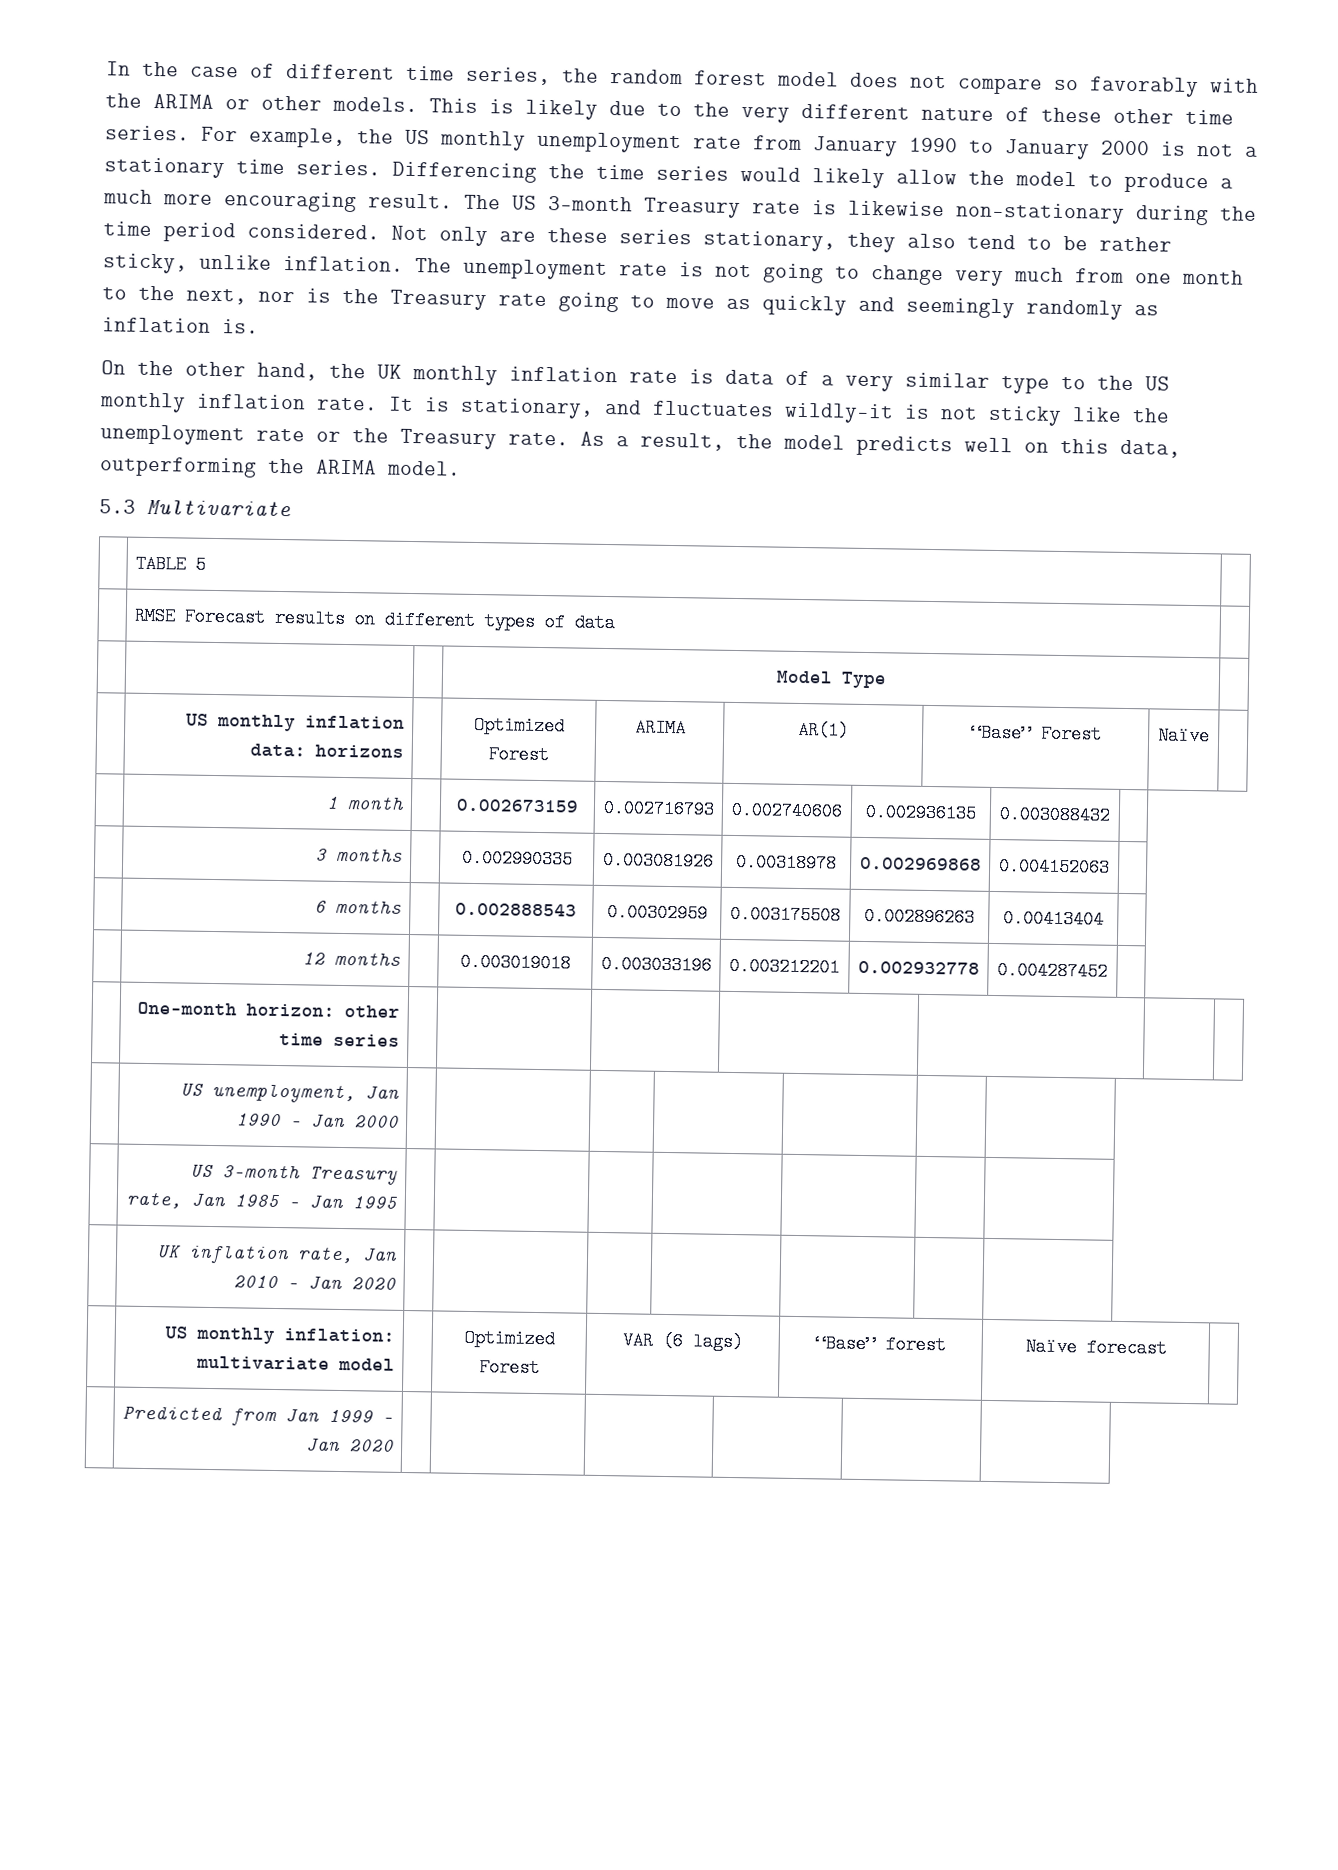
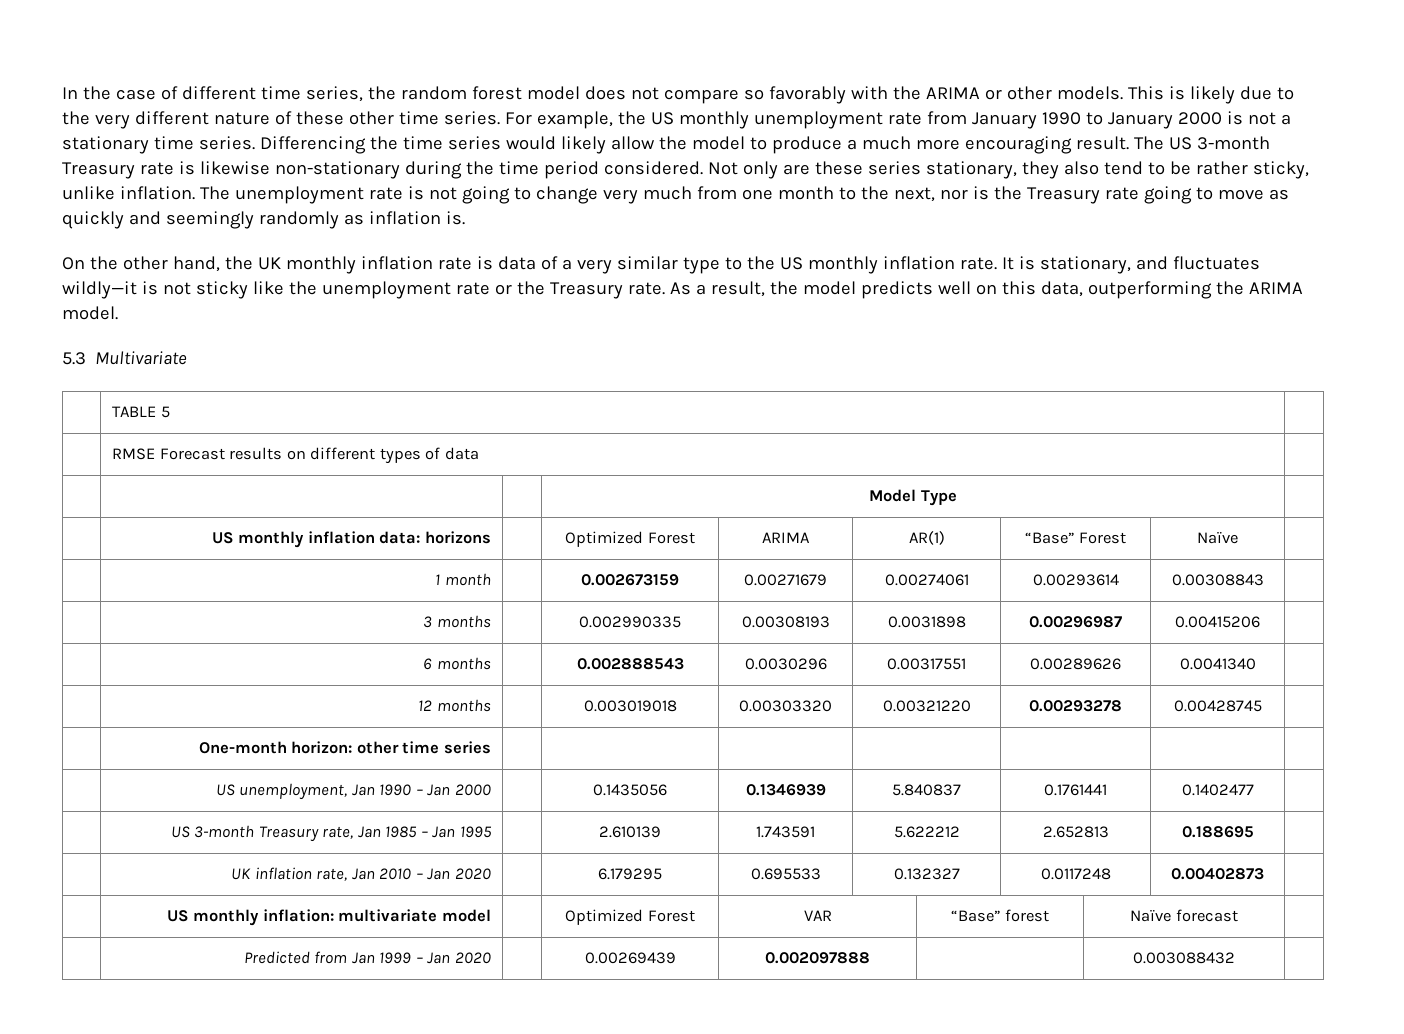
- | 1 month | | 0.002673159 | 0.002716793 | 0.002740606 | 0.002936135 | 0.003088432 |
+ | 1 month | | 0.002673159 | 0.00271679 | 0.00274061 | 0.00293614 | 0.00308843 |
- | 3 months | | 0.002990335 | 0.003081926 | 0.00318978 | 0.002969868 | 0.004152063 |
+ | 3 months | | 0.002990335 | 0.00308193 | 0.0031898 | 0.00296987 | 0.00415206 |
- | 6 months | | 0.002888543 | 0.00302959 | 0.003175508 | 0.002896263 | 0.00413404 |
+ | 6 months | | 0.002888543 | 0.0030296 | 0.00317551 | 0.00289626 | 0.0041340 |
- | 12 months | | 0.003019018 | 0.003033196 | 0.003212201 | 0.002932778 | 0.004287452 |
+ | 12 months | | 0.003019018 | 0.00303320 | 0.00321220 | 0.00293278 | 0.00428745 |
- | US unemployment, Jan 1990 – Jan 2000 | | | | | | |
+ | US unemployment, Jan 1990 – Jan 2000 | | 0.1435056 | 0.1346939 | 5.840837 | 0.1761441 | 0.1402477 |
- | US 3-month Treasury rate, Jan 1985 – Jan 1995 | | | | | | |
+ | US 3-month Treasury rate, Jan 1985 – Jan 1995 | | 2.610139 | 1.743591 | 5.622212 | 2.652813 | 0.188695 |
- | UK inflation rate, Jan 2010 – Jan 2020 | | | | | | |
+ | UK inflation rate, Jan 2010 – Jan 2020 | | 6.179295 | 0.695533 | 0.132327 | 0.0117248 | 0.00402873 |
- | US monthly inflation: multivariate model | | Optimized Forest | VAR (6 lags) | “Base” forest | Naïve forecast |
+ | US monthly inflation: multivariate model | | Optimized Forest | VAR | “Base” forest | Naïve forecast |
- | Predicted from Jan 1999 – Jan 2020 | | | | | |
+ | Predicted from Jan 1999 – Jan 2020 | | 0.00269439 | 0.002097888 | | 0.003088432 |

